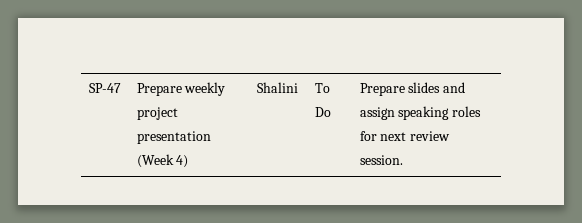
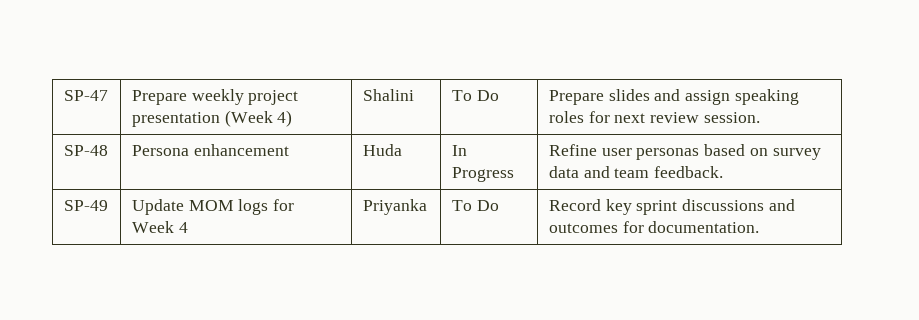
+ SP-48 | Persona enhancement | Huda | In Progress | Refine user personas based on survey data and team feedback.
+ SP-49 | Update MOM logs for Week 4 | Priyanka | To Do | Record key sprint discussions and outcomes for documentation.

